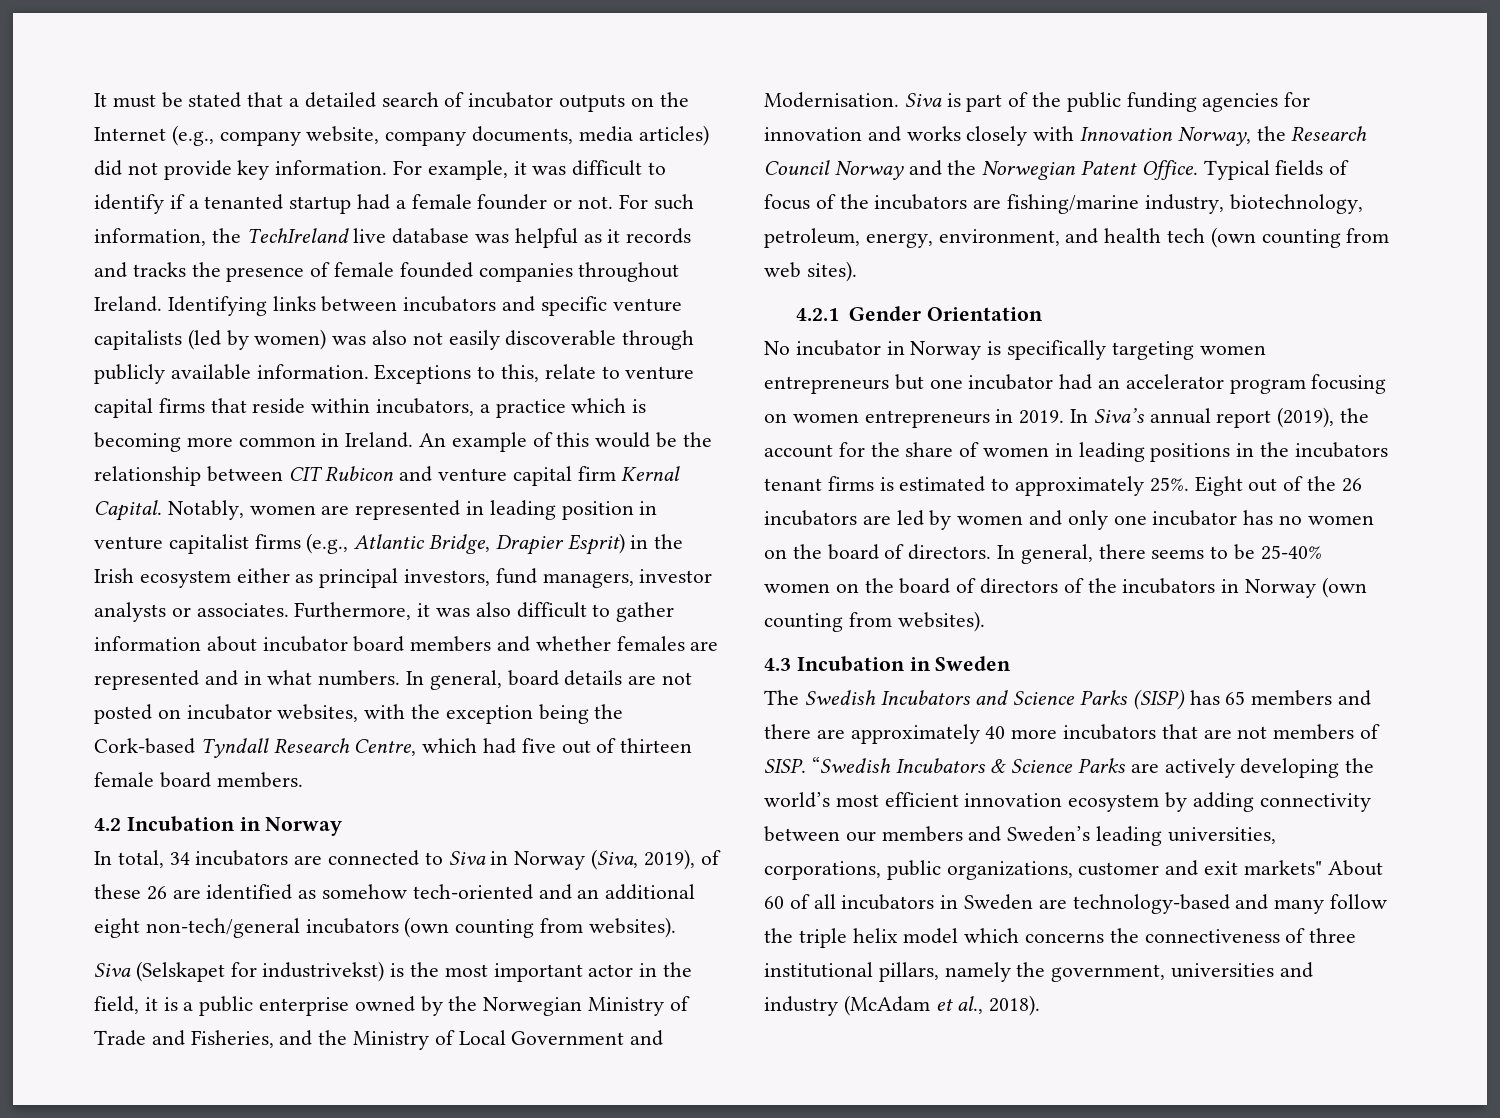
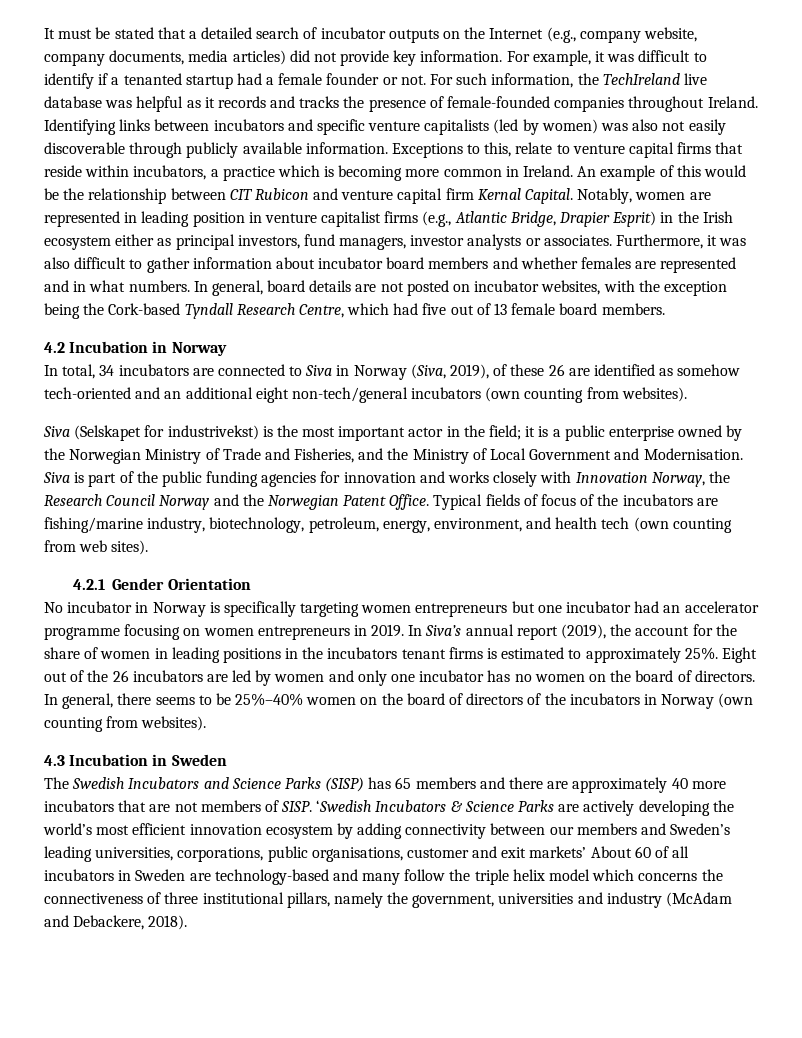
- For such information, the TechIreland live database was helpful as it records and tracks the presence of female founded companies throughout Ireland.
+ For such information, the TechIreland live database was helpful as it records and tracks the presence of female-founded companies throughout Ireland.
- In general, board details are not posted on incubator websites, with the exception being the Cork-based Tyndall Research Centre, which had five out of thirteen female board members.
+ In general, board details are not posted on incubator websites, with the exception being the Cork-based Tyndall Research Centre, which had five out of 13 female board members.
- Siva (Selskapet for industrivekst) is the most important actor in the field, it is a public enterprise owned by the Norwegian Ministry of Trade and Fisheries, and the Ministry of Local Government and Modernisation.
+ Siva (Selskapet for industrivekst) is the most important actor in the field; it is a public enterprise owned by the Norwegian Ministry of Trade and Fisheries, and the Ministry of Local Government and Modernisation.
- No incubator in Norway is specifically targeting women entrepreneurs but one incubator had an accelerator program focusing on women entrepreneurs in 2019.
+ No incubator in Norway is specifically targeting women entrepreneurs but one incubator had an accelerator programme focusing on women entrepreneurs in 2019.
- In general, there seems to be 25-40% women on the board of directors of the incubators in Norway (own counting from websites).
+ In general, there seems to be 25%–40% women on the board of directors of the incubators in Norway (own counting from websites).
- “Swedish Incubators & Science Parks are actively developing the world’s most efficient innovation ecosystem by adding connectivity between our members and Sweden’s leading universities, corporations, public organizations, customer and exit markets" About 60 of all incubators in Sweden are technology-based and many follow the triple helix model which concerns the connectiveness of three institutional pillars, namely the government, universities and industry (McAdam et al., 2018).
+ ‘Swedish Incubators & Science Parks are actively developing the world’s most efficient innovation ecosystem by adding connectivity between our members and Sweden’s leading universities, corporations, public organisations, customer and exit markets’ About 60 of all incubators in Sweden are technology-based and many follow the triple helix model which concerns the connectiveness of three institutional pillars, namely the government, universities and industry (McAdam and Debackere, 2018).

